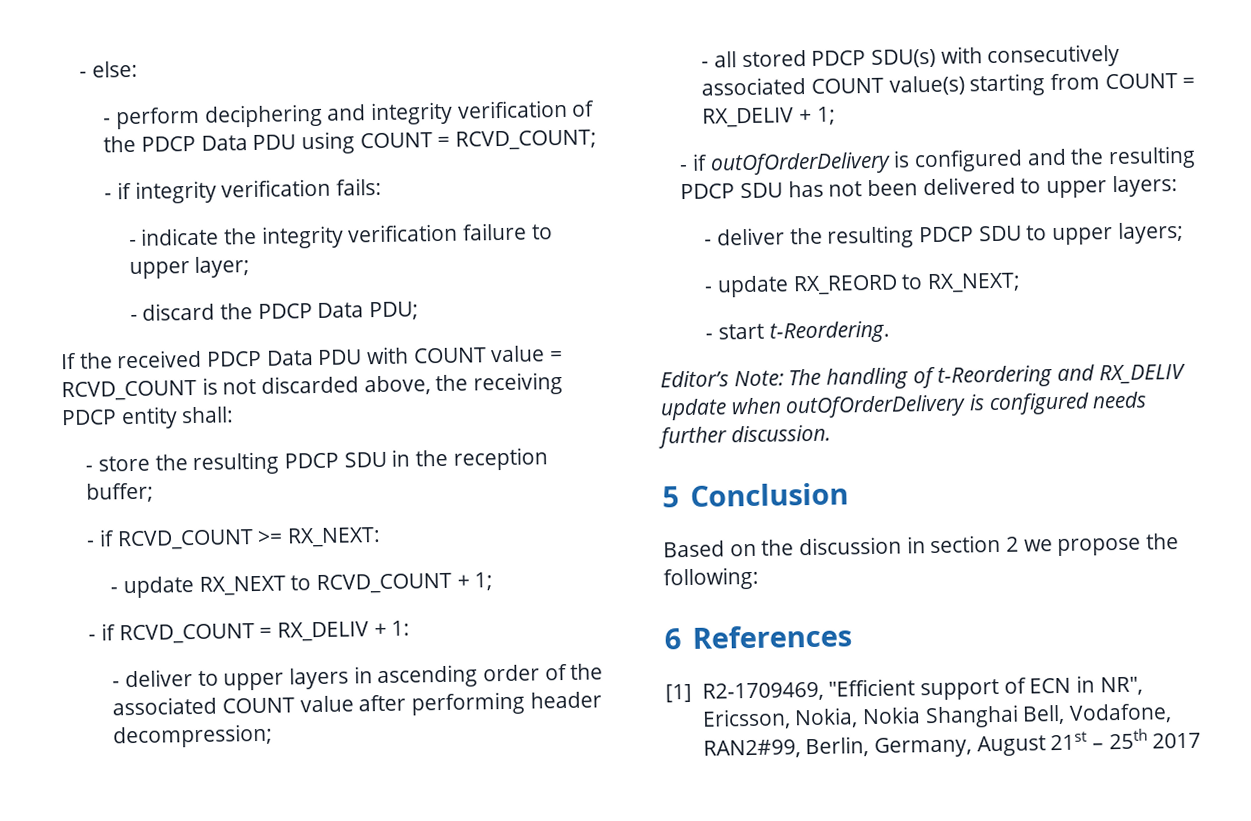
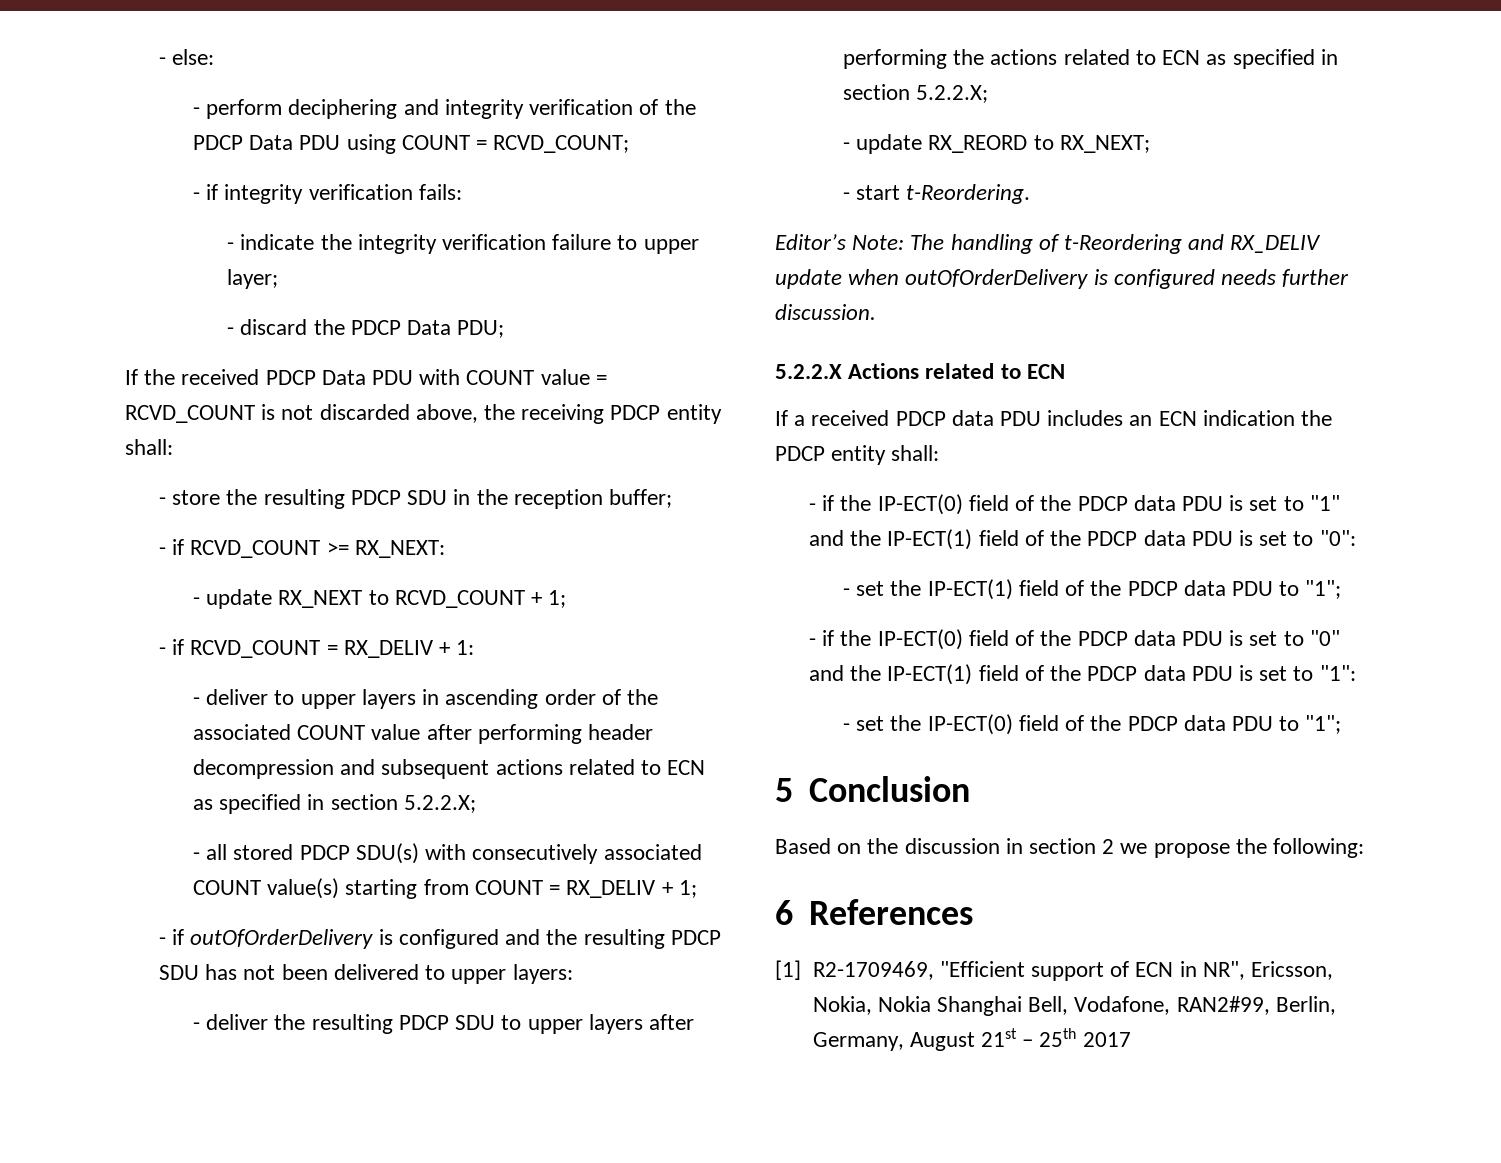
- - deliver to upper layers in ascending order of the associated COUNT value after performing header decompression;
+ - deliver to upper layers in ascending order of the associated COUNT value after performing header decompression and subsequent actions related to ECN as specified in section 5.2.2.X;
- - deliver the resulting PDCP SDU to upper layers;
+ - deliver the resulting PDCP SDU to upper layers after performing the actions related to ECN as specified in section 5.2.2.X;
+ 5.2.2.X Actions related to ECN
+ If a received PDCP data PDU includes an ECN indication the PDCP entity shall:
+ - if the IP-ECT(0) field of the PDCP data PDU is set to "1" and the IP-ECT(1) field of the PDCP data PDU is set to "0":
+ - set the IP-ECT(1) field of the PDCP data PDU to "1";
+ - if the IP-ECT(0) field of the PDCP data PDU is set to "0" and the IP-ECT(1) field of the PDCP data PDU is set to "1":
+ - set the IP-ECT(0) field of the PDCP data PDU to "1";

